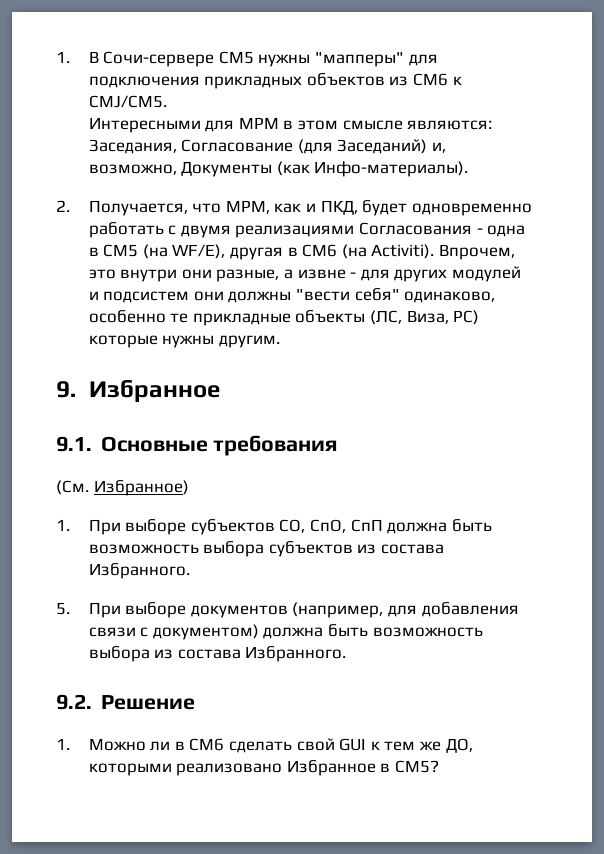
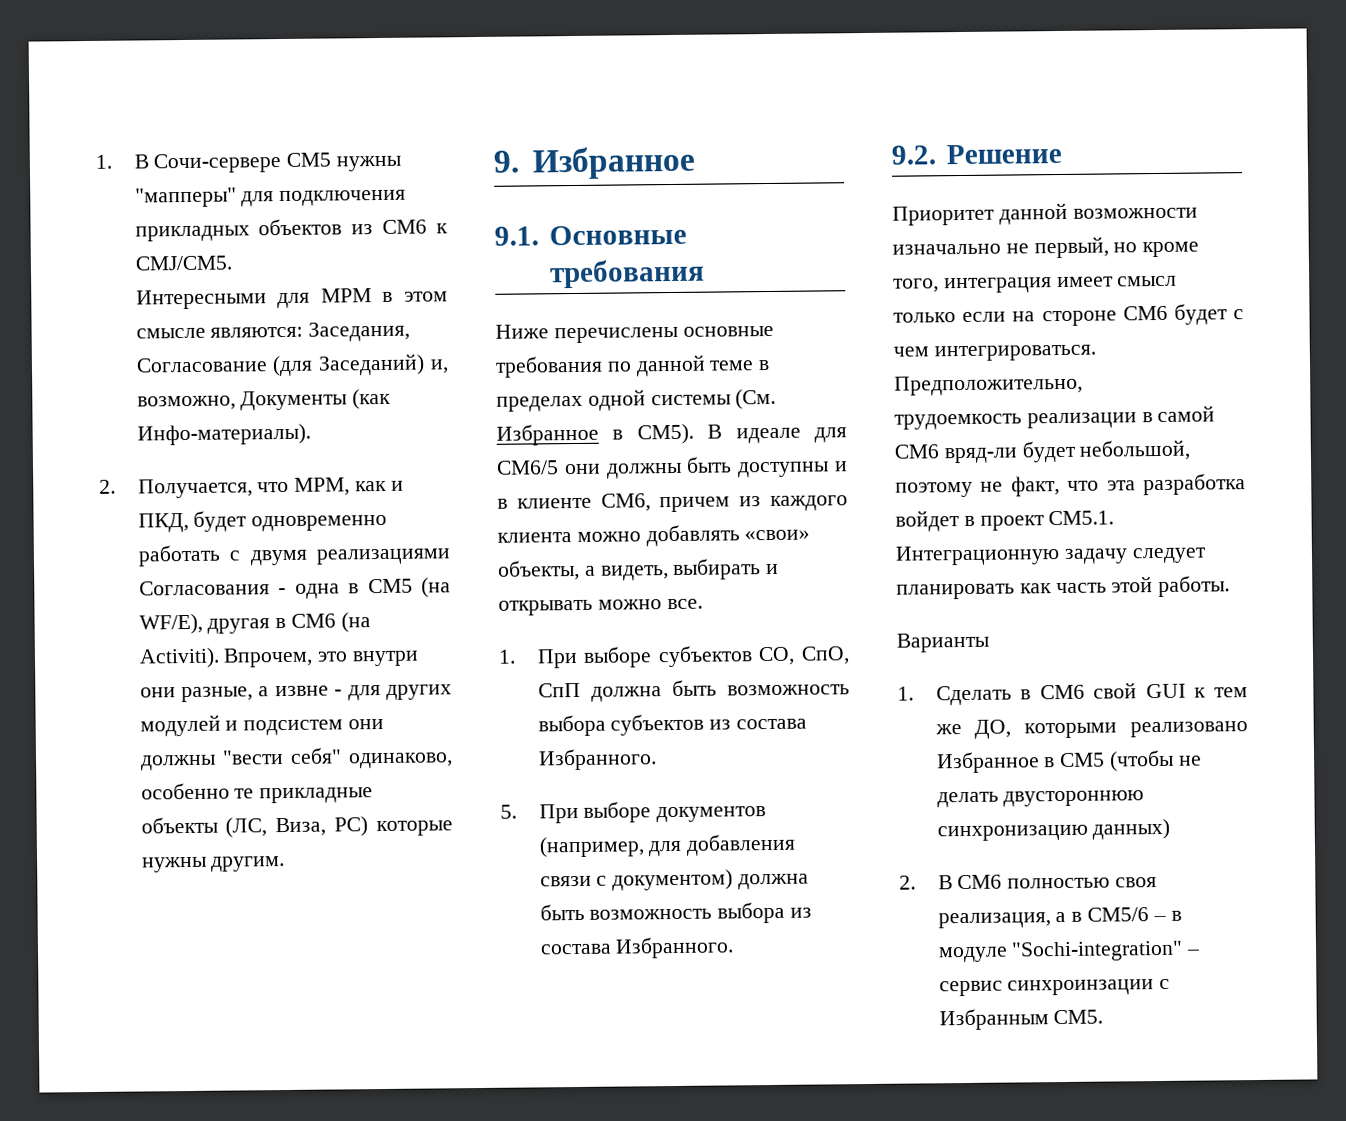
- (См. Избранное)
+ Ниже перечислены основные требования по данной теме в пределах одной системы (См. Избранное в СМ5). В идеале для СМ6/5 они должны быть доступны и в клиенте СМ6, причем из каждого клиента можно добавлять «свои» объекты, а видеть, выбирать и открывать можно все.
- 1. Можно ли в СМ6 сделать свой GUI к тем же ДО, которыми реализовано Избранное в СМ5?
+ Приоритет данной возможности изначально не первый, но кроме того, интеграция имеет смысл только если на стороне СМ6 будет с чем интегрироваться. Предположительно,
+ трудоемкость реализации в самой СМ6 вряд-ли будет небольшой, поэтому не факт, что эта разработка войдет в проект СМ5.1. Интеграционную задачу следует планировать как часть этой работы.
+ Варианты
+ 1. Сделать в СМ6 свой GUI к тем же ДО, которыми реализовано Избранное в СМ5 (чтобы не делать двустороннюю синхронизацию данных)
+ 2. В СМ6 полностью своя реализация, а в СМ5/6 – в модуле "Sochi-integration" – сервис синхроинзации с Избранным СМ5.

